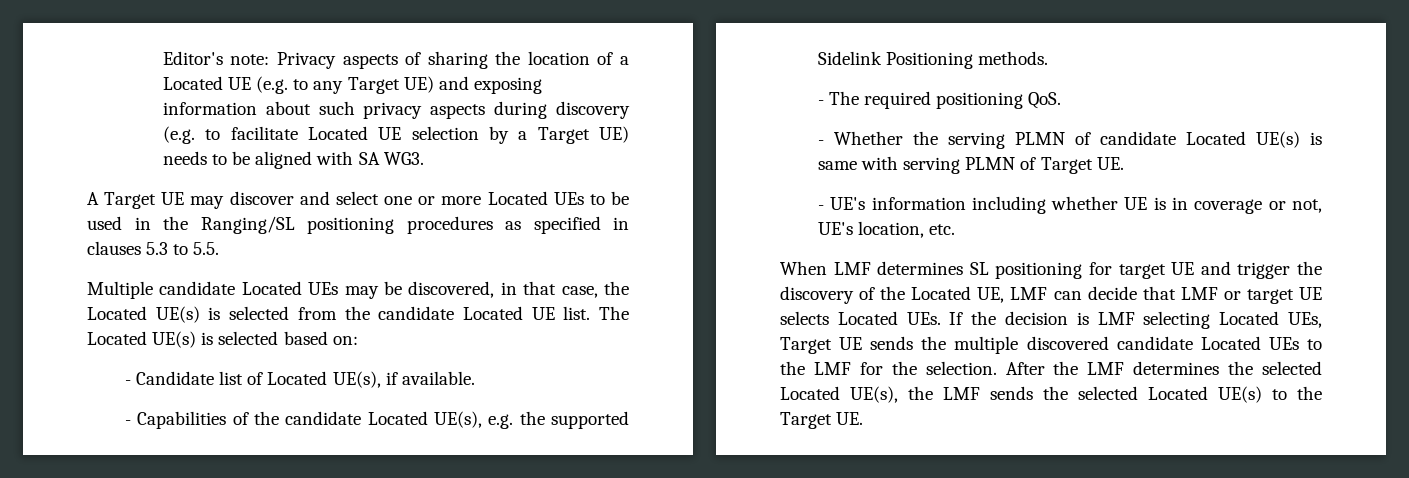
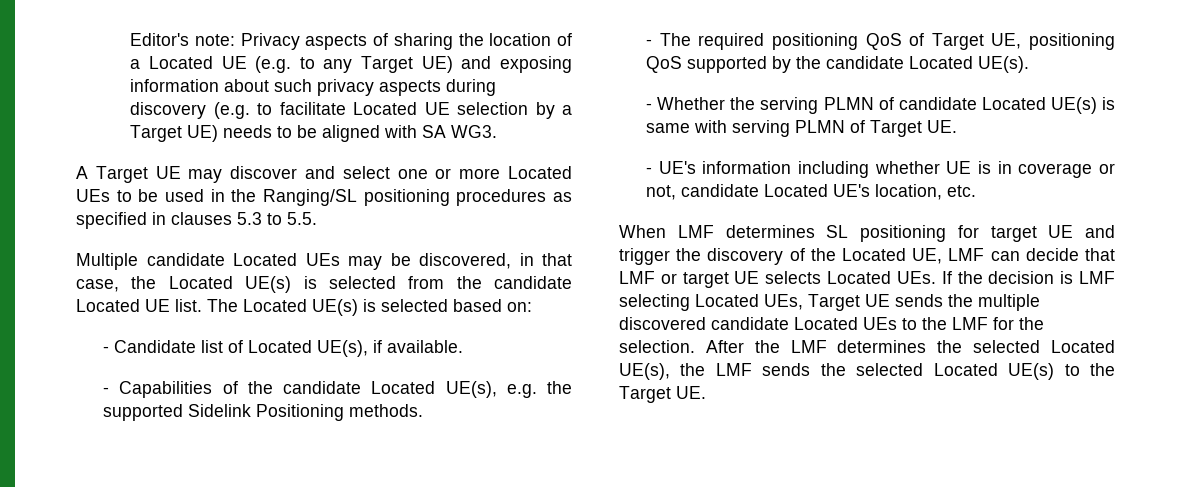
- - The required positioning QoS.
+ - The required positioning QoS of Target UE, positioning QoS supported by the candidate Located UE(s).
- - UE's information including whether UE is in coverage or not, UE's location, etc.
+ - UE's information including whether UE is in coverage or not, candidate Located UE's location, etc.

